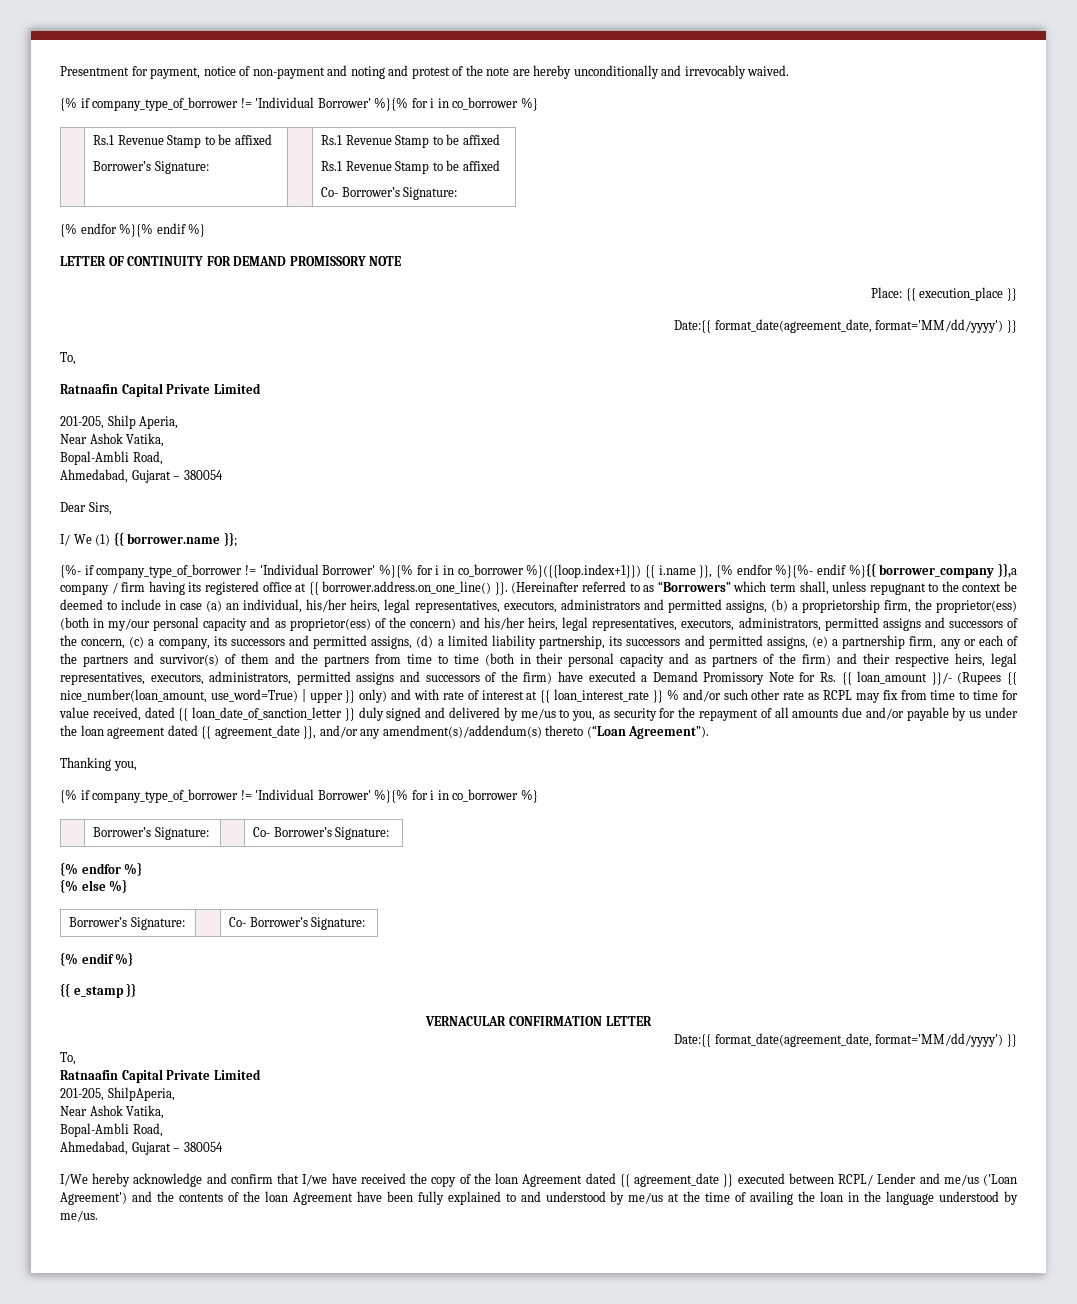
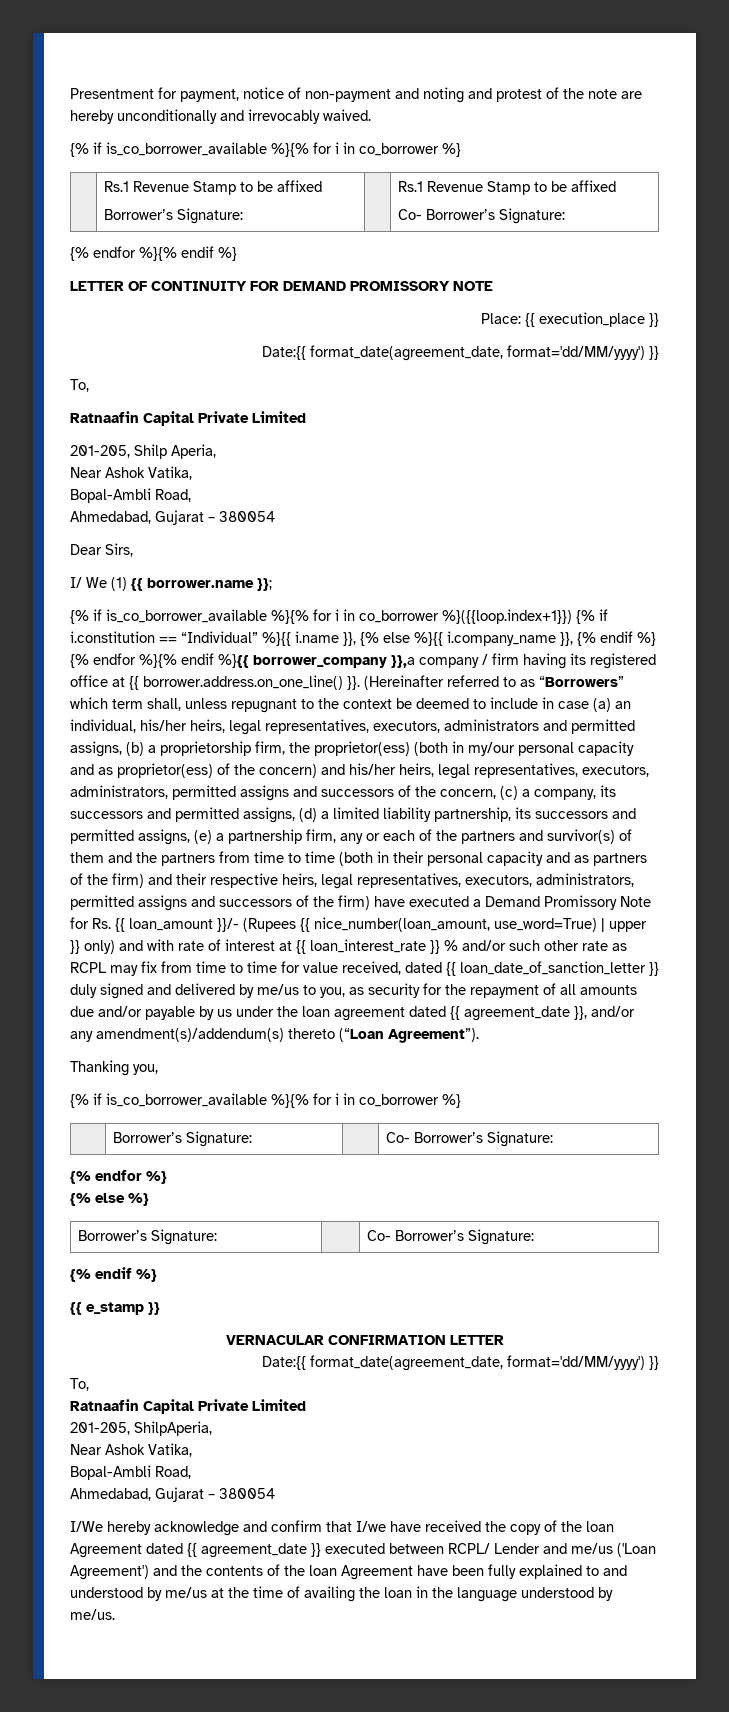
  Presentment for payment, notice of non-payment and noting and protest of the note are hereby unconditionally and irrevocably waived.
- {% if company_type_of_borrower != 'Individual Borrower' %}{% for i in co_borrower %}
+ {% if is_co_borrower_available %}{% for i in co_borrower %}
  | Rs.1 Revenue Stamp to be affixed
  Borrower’s Signature: | | Rs.1 Revenue Stamp to be affixed
- Rs.1 Revenue Stamp to be affixed
  Place: {{ execution_place }}
- Date:{{ format_date(agreement_date, format='MM/dd/yyyy') }}
+ Date:{{ format_date(agreement_date, format='dd/MM/yyyy') }}
- {%- if company_type_of_borrower != 'Individual Borrower' %}{% for i in co_borrower %}({{loop.index+1}}) {{ i.name }}, {% endfor %}{%- endif %}{{ borrower_company }},a company / firm having its registered office at {{ borrower.address.on_one_line() }}.
+ {% if is_co_borrower_available %}{% for i in co_borrower %}({{loop.index+1}}) {% if i.constitution == “Individual” %}{{ i.name }}, {% else %}{{ i.company_name }}, {% endif %} {% endfor %}{% endif %}{{ borrower_company }},a company / firm having its registered office at {{ borrower.address.on_one_line() }}.
  Thanking you,
- {% if company_type_of_borrower != 'Individual Borrower' %}{% for i in co_borrower %}
+ {% if is_co_borrower_available %}{% for i in co_borrower %}
  VERNACULAR CONFIRMATION LETTER
- Date:{{ format_date(agreement_date, format='MM/dd/yyyy') }}
+ Date:{{ format_date(agreement_date, format='dd/MM/yyyy') }}

